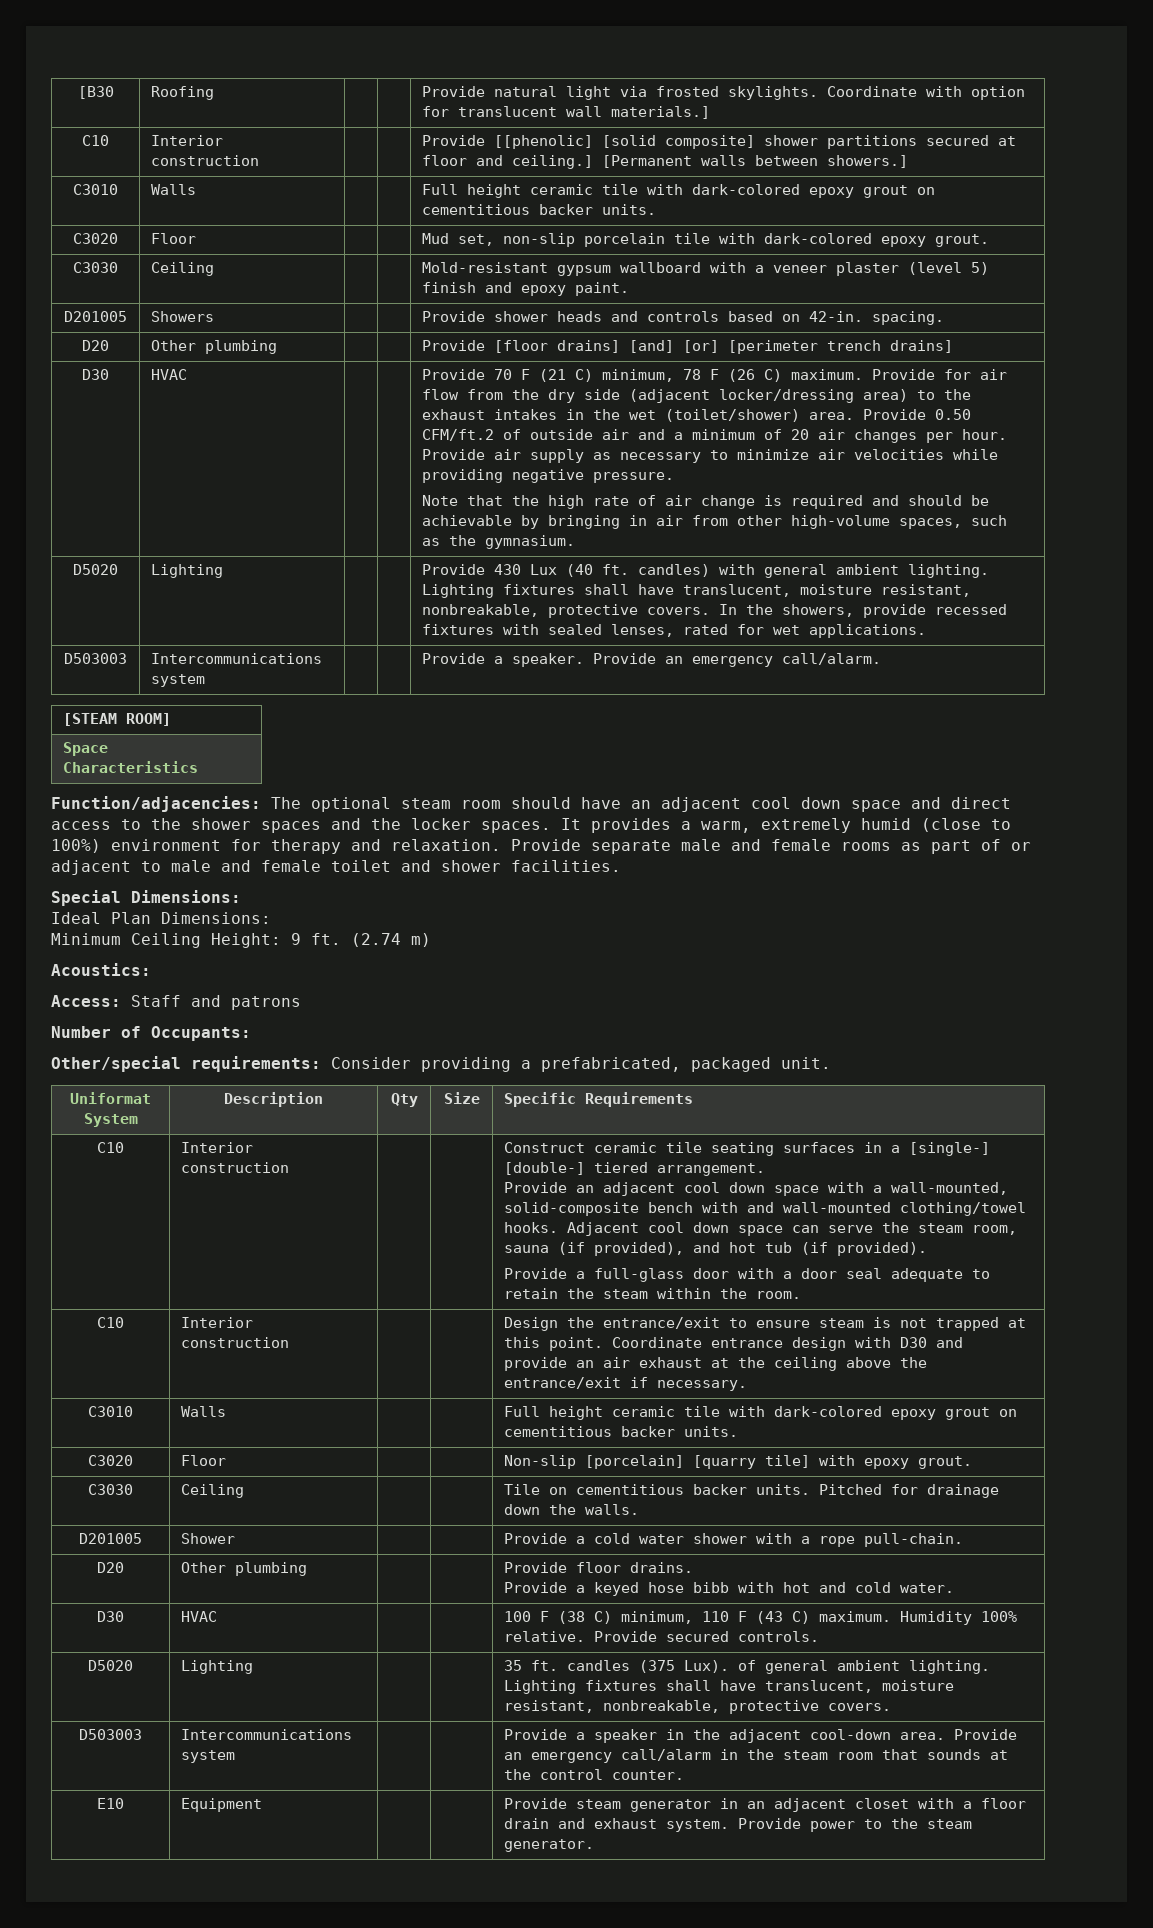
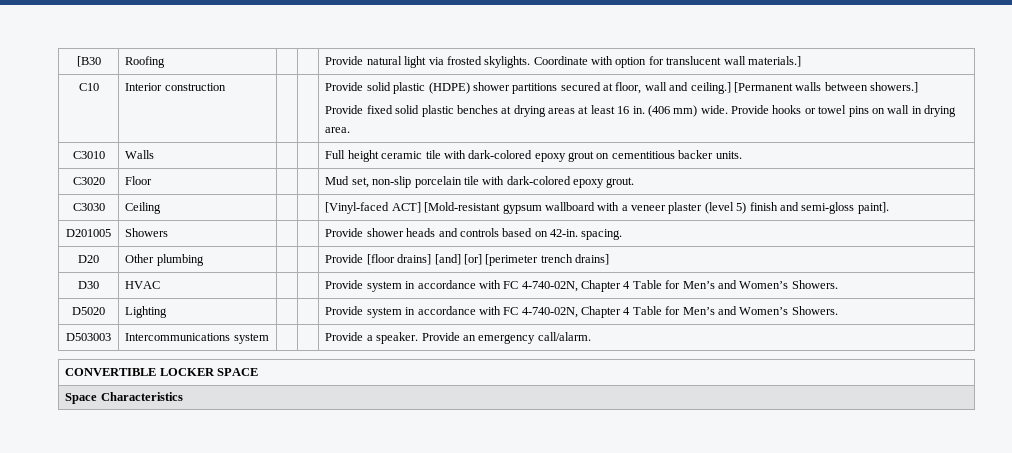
- Provide [[phenolic] [solid composite] shower partitions secured at floor and ceiling.]
+ Provide solid plastic (HDPE) shower partitions secured at floor, wall and ceiling.]
+ Provide fixed solid plastic benches at drying areas at least 16 in. (406 mm) wide. Provide hooks or towel pins on wall in drying area.
- C3030 | Ceiling | | | Mold-resistant gypsum wallboard with a veneer plaster (level 5) finish and epoxy paint.
+ C3030 | Ceiling | | | [Vinyl-faced ACT] [Mold-resistant gypsum wallboard with a veneer plaster (level 5) finish and semi-gloss paint].
- HVAC | | | Provide 70 F (21 C) minimum, 78 F (26 C) maximum. Provide for air flow from the dry side (adjacent locker/dressing area) to the exhaust intakes in the wet (toilet/shower) area. Provide 0.50 CFM/ft.2 of outside air and a minimum of 20 air changes per hour. Provide air supply as necessary to minimize air velocities while providing negative pressure.
- Note that the high rate of air change is required and should be achievable by bringing in air from other high-volume spaces, such as the gymnasium.
- D5020 | Lighting | | | Provide 430 Lux (40 ft. candles) with general ambient lighting. Lighting fixtures shall have translucent, moisture resistant, nonbreakable, protective covers. In the showers, provide recessed fixtures with sealed lenses, rated for wet applications.
+ HVAC | | | Provide system in accordance with FC 4-740-02N, Chapter 4 Table for Men’s and Women’s Showers.
+ D5020 | Lighting | | | Provide system in accordance with FC 4-740-02N, Chapter 4 Table for Men’s and Women’s Showers.
- [STEAM ROOM]
+ CONVERTIBLE LOCKER SPACE
- Function/adjacencies: The optional steam room should have an adjacent cool down space and direct access to the shower spaces and the locker spaces. It provides a warm, extremely humid (close to 100%) environment for therapy and relaxation. Provide separate male and female rooms as part of or adjacent to male and female toilet and shower facilities.
- Special Dimensions:
- Ideal Plan Dimensions:
- Minimum Ceiling Height: 9 ft. (2.74 m)
- Acoustics:
- Access: Staff and patrons
- Number of Occupants:
- Other/special requirements: Consider providing a prefabricated, packaged unit.
- Uniformat System | Description | Qty | Size | Specific Requirements
- C10 | Interior construction | | | Construct ceramic tile seating surfaces in a [single-] [double-] tiered arrangement.
- Provide an adjacent cool down space with a wall-mounted, solid-composite bench with and wall-mounted clothing/towel hooks. Adjacent cool down space can serve the steam room, sauna (if provided), and hot tub (if provided).
- Provide a full-glass door with a door seal adequate to retain the steam within the room.
- C10 | Interior construction | | | Design the entrance/exit to ensure steam is not trapped at this point. Coordinate entrance design with D30 and provide an air exhaust at the ceiling above the entrance/exit if necessary.
- C3010 | Walls | | | Full height ceramic tile with dark-colored epoxy grout on cementitious backer units.
- C3020 | Floor | | | Non-slip [porcelain] [quarry tile] with epoxy grout.
- C3030 | Ceiling | | | Tile on cementitious backer units. Pitched for drainage down the walls.
- D201005 | Shower | | | Provide a cold water shower with a rope pull-chain.
- D20 | Other plumbing | | | Provide floor drains.
- Provide a keyed hose bibb with hot and cold water.
- D30 | HVAC | | | 100 F (38 C) minimum, 110 F (43 C) maximum. Humidity 100% relative. Provide secured controls.
- D5020 | Lighting | | | 35 ft. candles (375 Lux). of general ambient lighting. Lighting fixtures shall have translucent, moisture resistant, nonbreakable, protective covers.
- D503003 | Intercommunications system | | | Provide a speaker in the adjacent cool-down area. Provide an emergency call/alarm in the steam room that sounds at the control counter.
- E10 | Equipment | | | Provide steam generator in an adjacent closet with a floor drain and exhaust system. Provide power to the steam generator.

